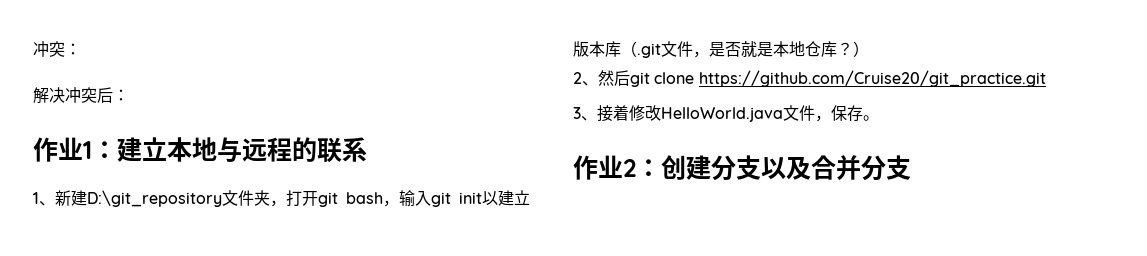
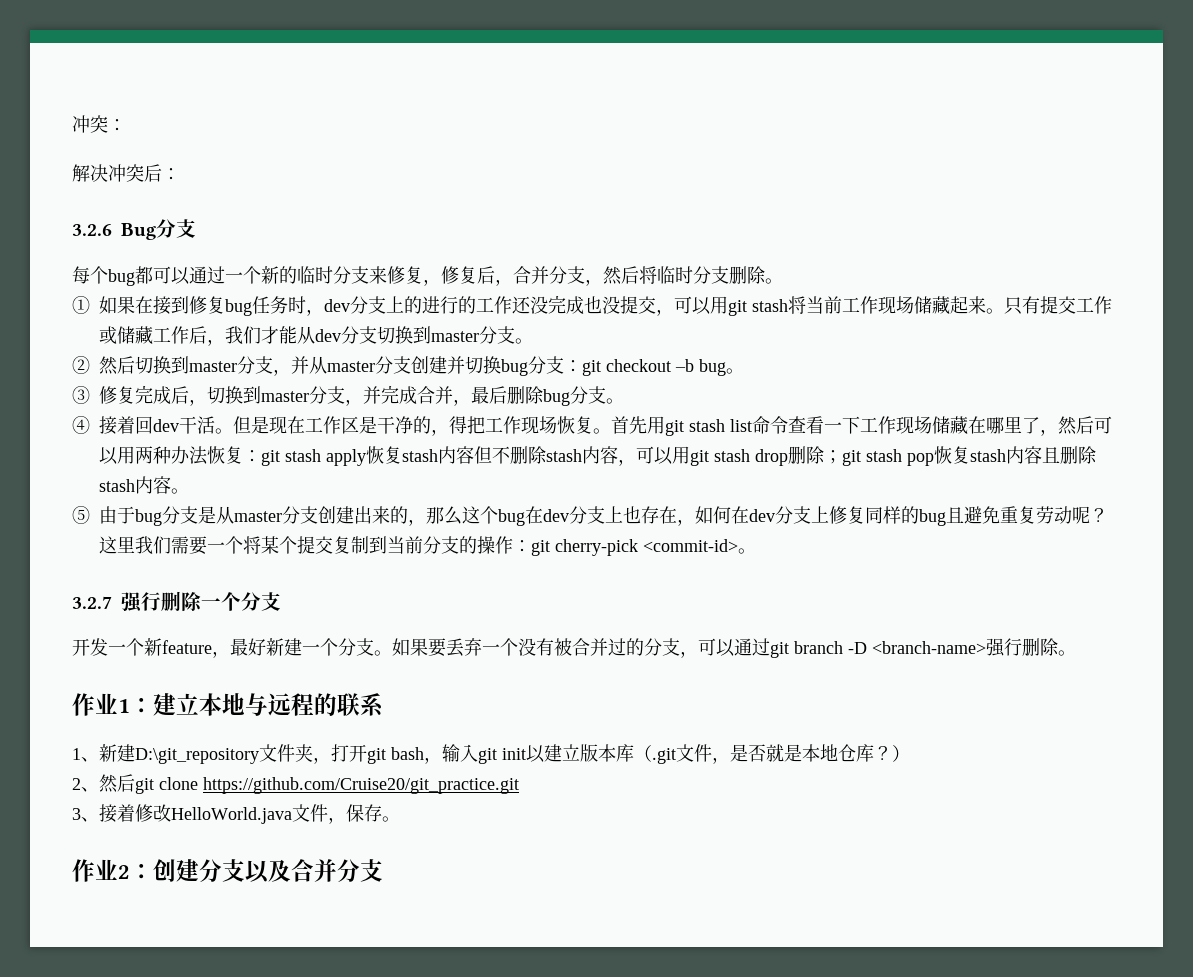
+ 3.2.6 Bug分支
+ 每个bug都可以通过一个新的临时分支来修复，修复后，合并分支，然后将临时分支删除。
+ ①如果在接到修复bug任务时，dev分支上的进行的工作还没完成也没提交，可以用git stash将当前工作现场储藏起来。只有提交工作或储藏工作后，我们才能从dev分支切换到master分支。
+ ②然后切换到master分支，并从master分支创建并切换bug分支：git checkout –b bug。
+ ③修复完成后，切换到master分支，并完成合并，最后删除bug分支。
+ ④接着回dev干活。但是现在工作区是干净的，得把工作现场恢复。首先用git stash list命令查看一下工作现场储藏在哪里了，然后可以用两种办法恢复：git stash apply恢复stash内容但不删除stash内容，可以用git stash drop删除；git stash pop恢复stash内容且删除stash内容。
+ ⑤由于bug分支是从master分支创建出来的，那么这个bug在dev分支上也存在，如何在dev分支上修复同样的bug且避免重复劳动呢？这里我们需要一个将某个提交复制到当前分支的操作：git cherry-pick <commit-id>。
+ 3.2.7强行删除一个分支
+ 开发一个新feature，最好新建一个分支。如果要丢弃一个没有被合并过的分支，可以通过git branch -D <branch-name>强行删除。

